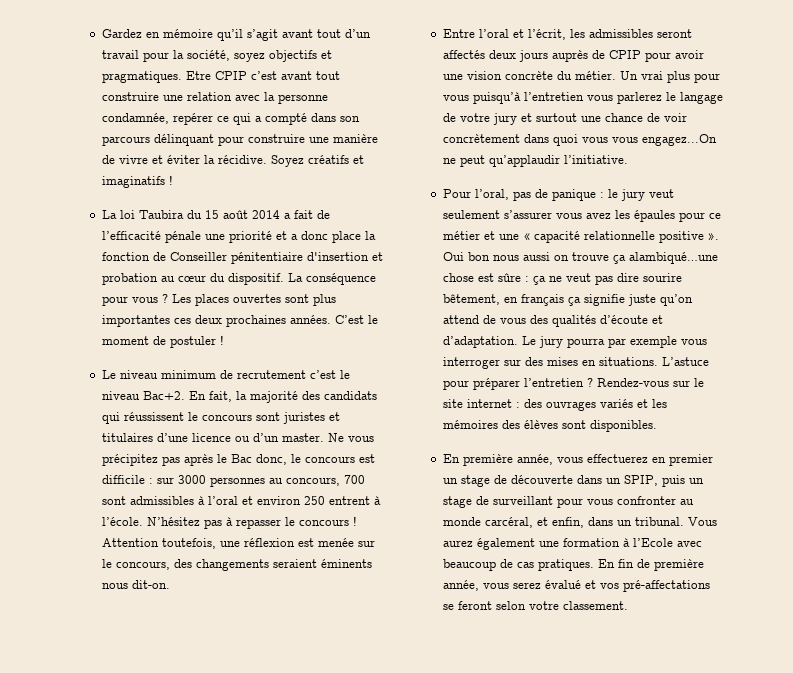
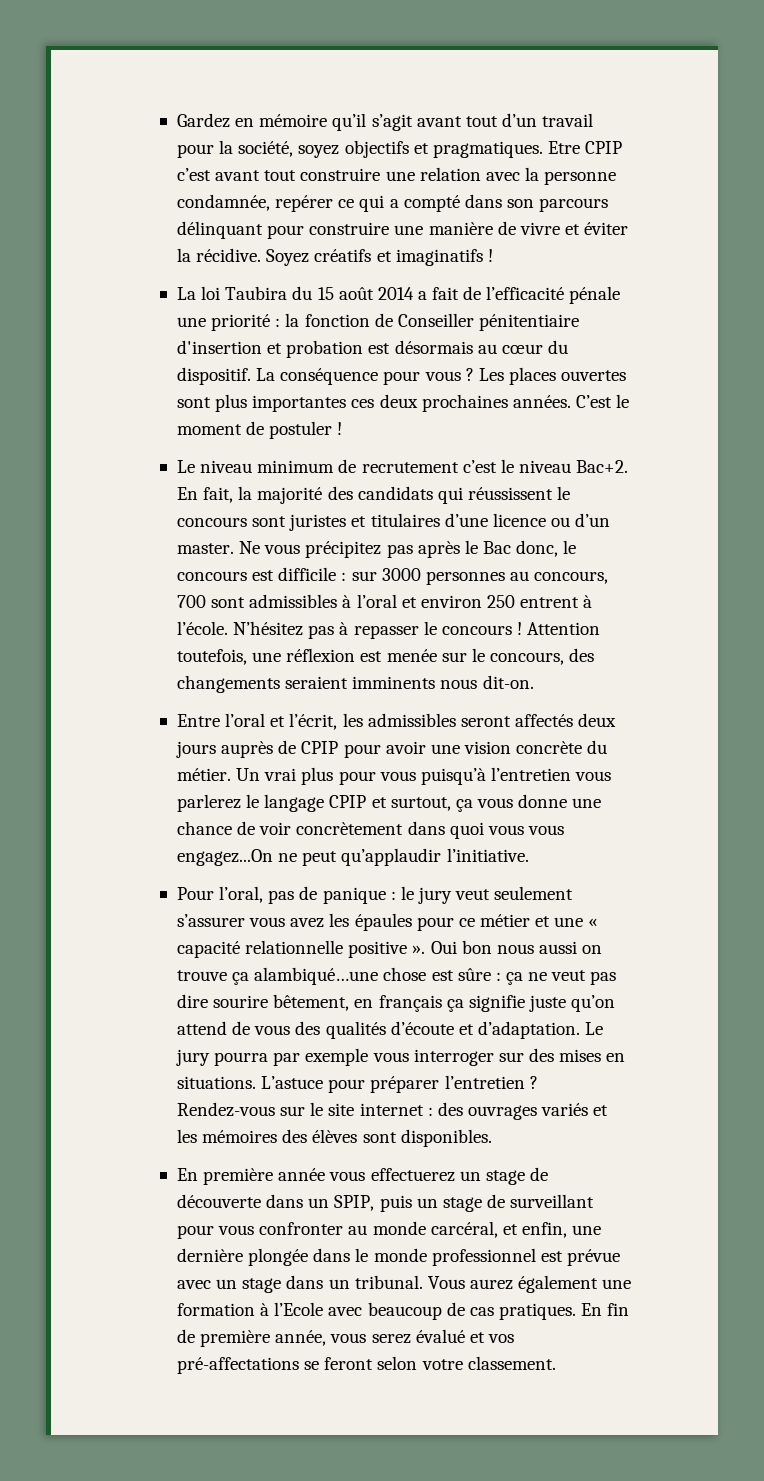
- La loi Taubira du 15 août 2014 a fait de l’efficacité pénale une priorité et a donc place la fonction de Conseiller pénitentiaire d'insertion et probation au cœur du dispositif.
+ La loi Taubira du 15 août 2014 a fait de l’efficacité pénale une priorité : la fonction de Conseiller pénitentiaire d'insertion et probation est désormais au cœur du dispositif.
- Attention toutefois, une réflexion est menée sur le concours, des changements seraient éminents nous dit-on.
+ Attention toutefois, une réflexion est menée sur le concours, des changements seraient imminents nous dit-on.
- Un vrai plus pour vous puisqu’à l’entretien vous parlerez le langage de votre jury et surtout une chance de voir concrètement dans quoi vous vous engagez...On ne peut qu’applaudir l’initiative.
+ Un vrai plus pour vous puisqu’à l’entretien vous parlerez le langage CPIP et surtout, ça vous donne une chance de voir concrètement dans quoi vous vous engagez...On ne peut qu’applaudir l’initiative.
- En première année, vous effectuerez en premier un stage de découverte dans un SPIP, puis un stage de surveillant pour vous confronter au monde carcéral, et enfin, dans un tribunal.
+ En première année vous effectuerez un stage de découverte dans un SPIP, puis un stage de surveillant pour vous confronter au monde carcéral, et enfin, une dernière plongée dans le monde professionnel est prévue avec un stage dans un tribunal.

